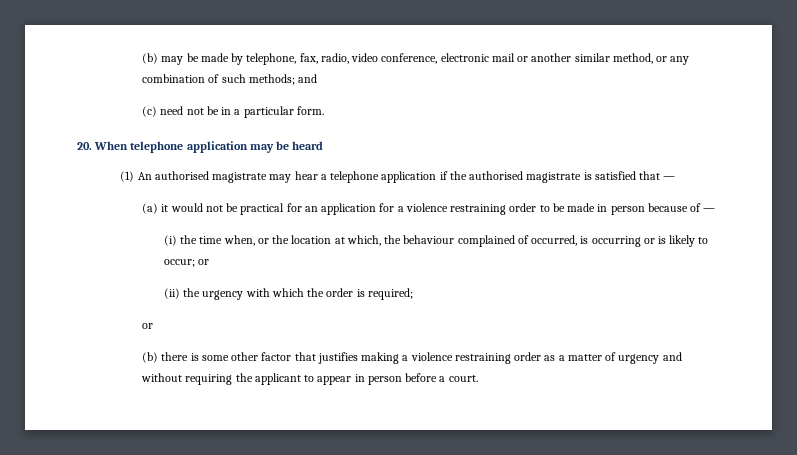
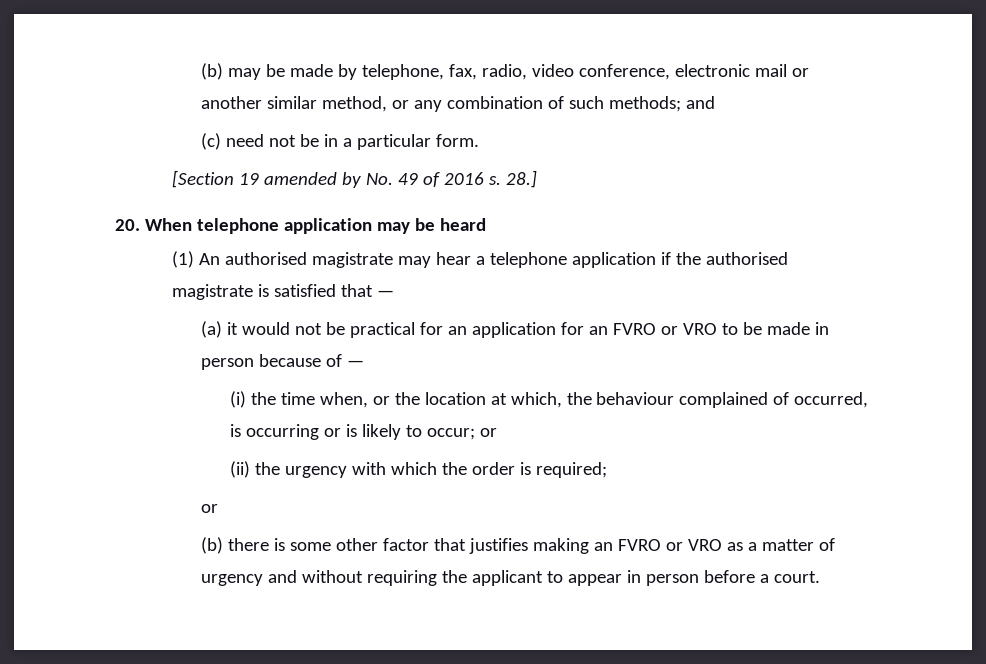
+ [Section 19 amended by No. 49 of 2016 s. 28.]
- (a) it would not be practical for an application for a violence restraining order to be made in person because of —
+ (a) it would not be practical for an application for an FVRO or VRO to be made in person because of —
- (b) there is some other factor that justifies making a violence restraining order as a matter of urgency and without requiring the applicant to appear in person before a court.
+ (b) there is some other factor that justifies making an FVRO or VRO as a matter of urgency and without requiring the applicant to appear in person before a court.

